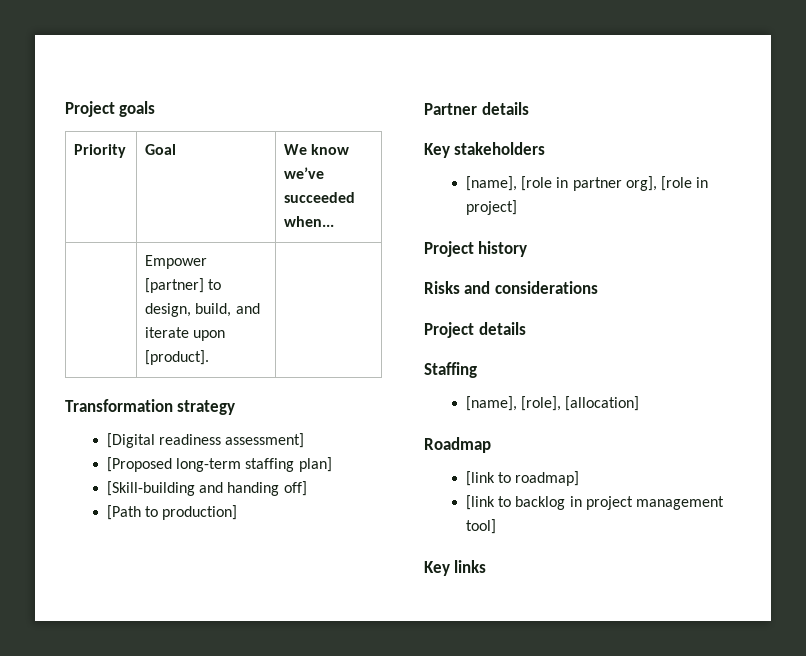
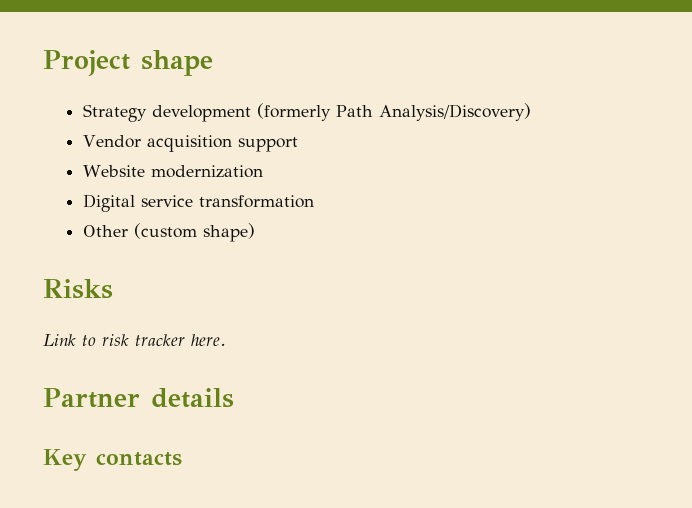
- Project goals
- Priority | Goal | We know we’ve succeeded when...
- | Empower [partner] to design, build, and iterate upon [product]. |
- Transformation strategy
- [Digital readiness assessment]
- [Proposed long-term staffing plan]
- [Skill-building and handing off]
- [Path to production]
+ Project shape
+ Strategy development (formerly Path Analysis/Discovery)
+ Vendor acquisition support
+ Website modernization
+ Digital service transformation
+ Other (custom shape)
+ Risks
+ Link to risk tracker here.
  Partner details
- Key stakeholders
- [name], [role in partner org], [role in project]
- Project history
- Risks and considerations
- Project details
- Staffing
- [name], [role], [allocation]
- Roadmap
- [link to roadmap]
- [link to backlog in project management tool]
- Key links
+ Key contacts

